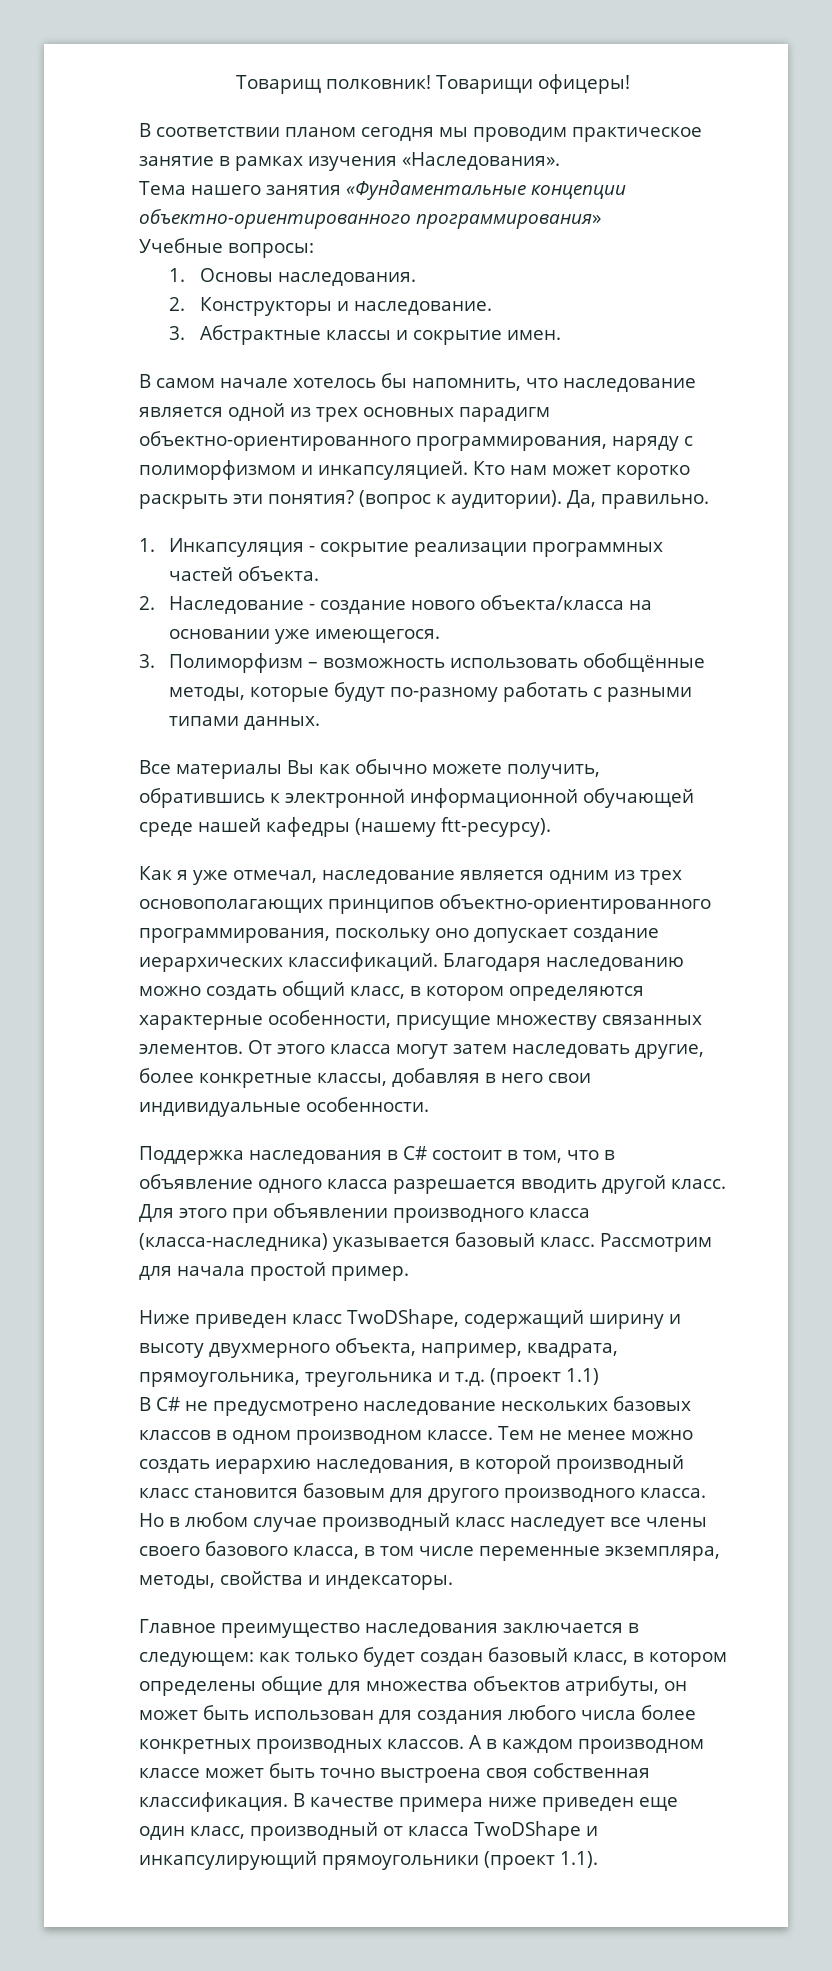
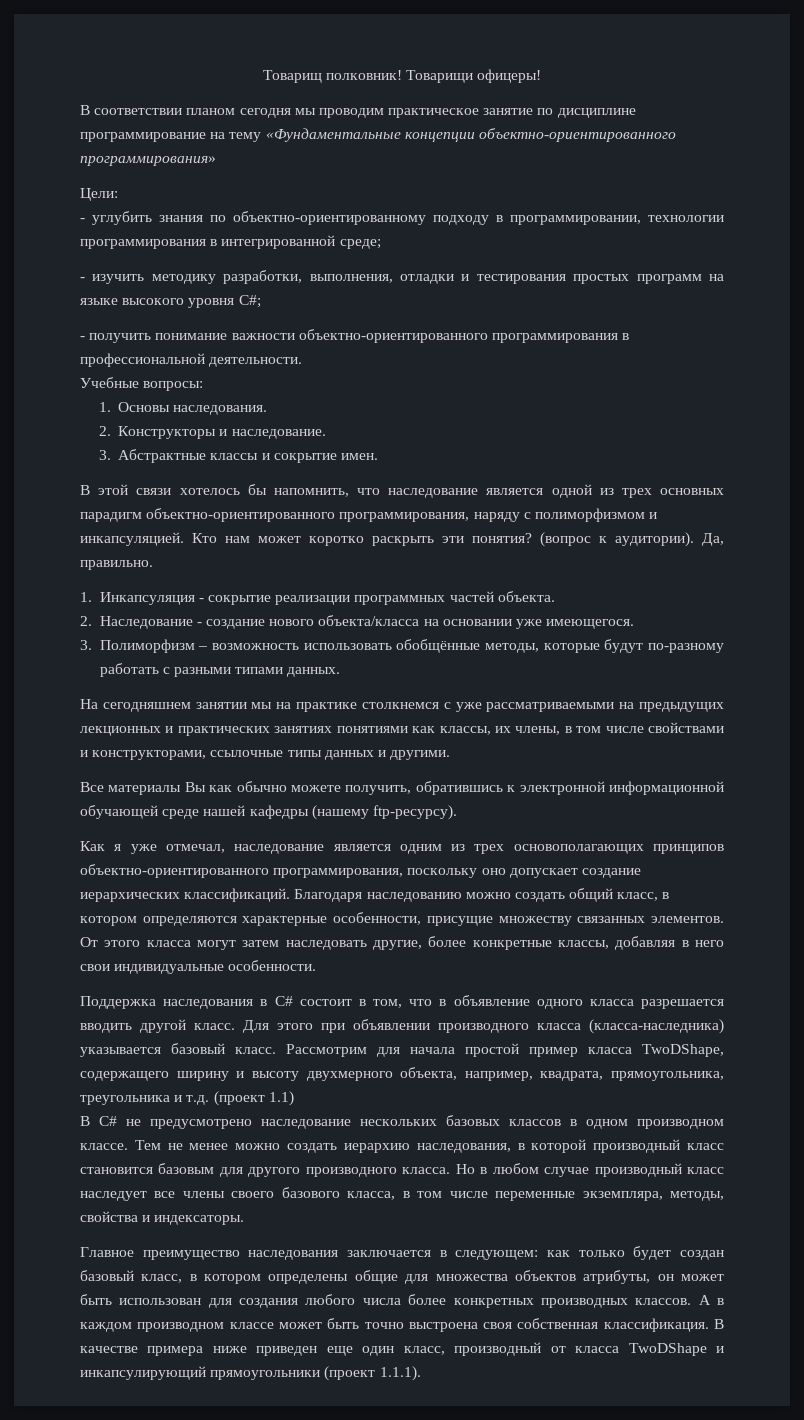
- В соответствии планом сегодня мы проводим практическое занятие в рамках изучения «Наследования».
- Тема нашего занятия «Фундаментальные концепции объектно-ориентированного программирования»
+ В соответствии планом сегодня мы проводим практическое занятие по дисциплине программирование на тему «Фундаментальные концепции объектно-ориентированного программирования»
+ Цели:
+ - углубить знания по объектно-ориентированному подходу в программировании, технологии программирования в интегрированной среде;
+ - изучить методику разработки, выполнения, отладки и тестирования простых программ на языке высокого уровня C#;
+ - получить понимание важности объектно-ориентированного программирования в профессиональной деятельности.
- В самом начале хотелось бы напомнить, что наследование является одной из трех основных парадигм объектно-ориентированного программирования, наряду с полиморфизмом и инкапсуляцией.
+ В этой связи хотелось бы напомнить, что наследование является одной из трех основных парадигм объектно-ориентированного программирования, наряду с полиморфизмом и инкапсуляцией.
+ На сегодняшнем занятии мы на практике столкнемся с уже рассматриваемыми на предыдущих лекционных и практических занятиях понятиями как классы, их члены, в том числе свойствами и конструкторами, ссылочные типы данных и другими.
- Все материалы Вы как обычно можете получить, обратившись к электронной информационной обучающей среде нашей кафедры (нашему ftt-ресурсу).
+ Все материалы Вы как обычно можете получить, обратившись к электронной информационной обучающей среде нашей кафедры (нашему ftp-ресурсу).
- Рассмотрим для начала простой пример.
- Ниже приведен класс TwoDShape, содержащий ширину и высоту двухмерного объекта, например, квадрата, прямоугольника, треугольника и т.д. (проект 1.1)
+ Рассмотрим для начала простой пример класса TwoDShape, содержащего ширину и высоту двухмерного объекта, например, квадрата, прямоугольника, треугольника и т.д. (проект 1.1)
- В качестве примера ниже приведен еще один класс, производный от класса TwoDShape и инкапсулирующий прямоугольники (проект 1.1).
+ В качестве примера ниже приведен еще один класс, производный от класса TwoDShape и инкапсулирующий прямоугольники (проект 1.1.1).

